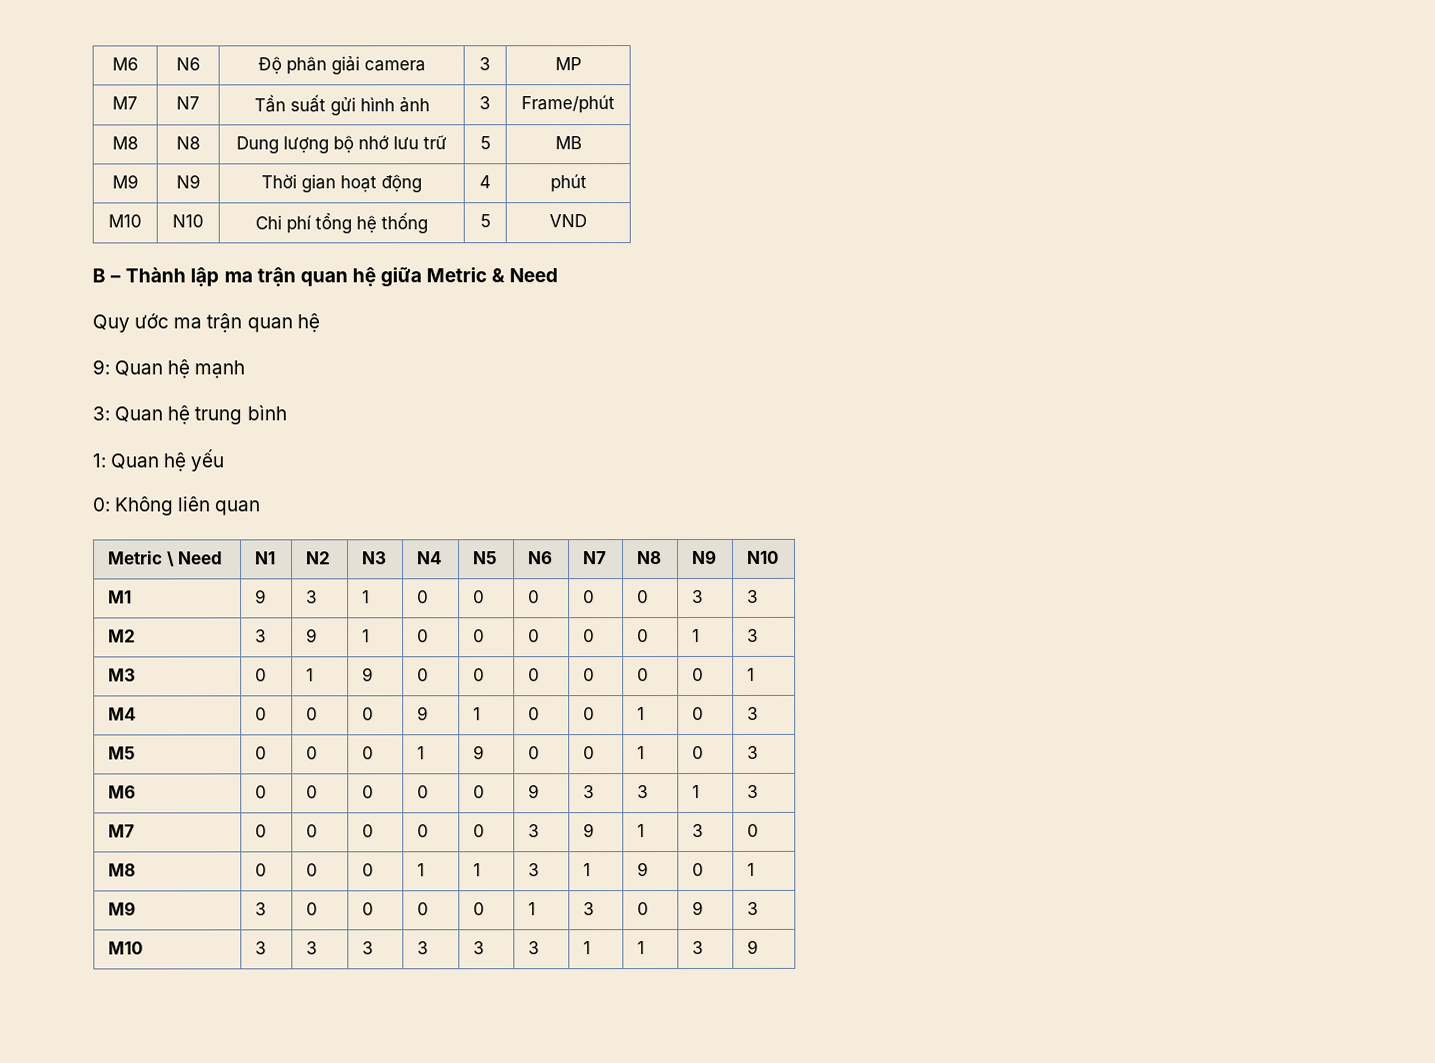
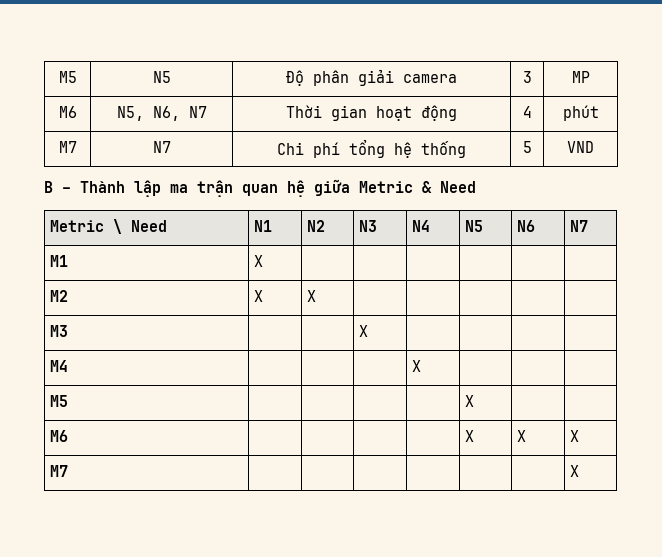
- M6 | N6 | Độ phân giải camera | 3 | MP
+ M5 | N5 | Độ phân giải camera | 3 | MP
- M7 | N7 | Tần suất gửi hình ảnh | 3 | Frame/phút
- M8 | N8 | Dung lượng bộ nhớ lưu trữ | 5 | MB
- M9 | N9 | Thời gian hoạt động | 4 | phút
+ M6 | N5, N6, N7 | Thời gian hoạt động | 4 | phút
- M10 | N10 | Chi phí tổng hệ thống | 5 | VND
+ M7 | N7 | Chi phí tổng hệ thống | 5 | VND
- Quy ước ma trận quan hệ
- 9: Quan hệ mạnh
- 3: Quan hệ trung bình
- 1: Quan hệ yếu
- 0: Không liên quan
- Metric \ Need | N1 | N2 | N3 | N4 | N5 | N6 | N7 | N8 | N9 | N10
- M1 | 9 | 3 | 1 | 0 | 0 | 0 | 0 | 0 | 3 | 3
- M2 | 3 | 9 | 1 | 0 | 0 | 0 | 0 | 0 | 1 | 3
- M3 | 0 | 1 | 9 | 0 | 0 | 0 | 0 | 0 | 0 | 1
- M4 | 0 | 0 | 0 | 9 | 1 | 0 | 0 | 1 | 0 | 3
- M5 | 0 | 0 | 0 | 1 | 9 | 0 | 0 | 1 | 0 | 3
- M6 | 0 | 0 | 0 | 0 | 0 | 9 | 3 | 3 | 1 | 3
- M7 | 0 | 0 | 0 | 0 | 0 | 3 | 9 | 1 | 3 | 0
- M8 | 0 | 0 | 0 | 1 | 1 | 3 | 1 | 9 | 0 | 1
- M9 | 3 | 0 | 0 | 0 | 0 | 1 | 3 | 0 | 9 | 3
- M10 | 3 | 3 | 3 | 3 | 3 | 3 | 1 | 1 | 3 | 9
+ Metric \ Need | N1 | N2 | N3 | N4 | N5 | N6 | N7
+ M1 | X | | | | | |
+ M2 | X | X | | | | |
+ M3 | | | X | | | |
+ M4 | | | | X | | |
+ M5 | | | | | X | |
+ M6 | | | | | X | X | X
+ M7 | | | | | | | X

